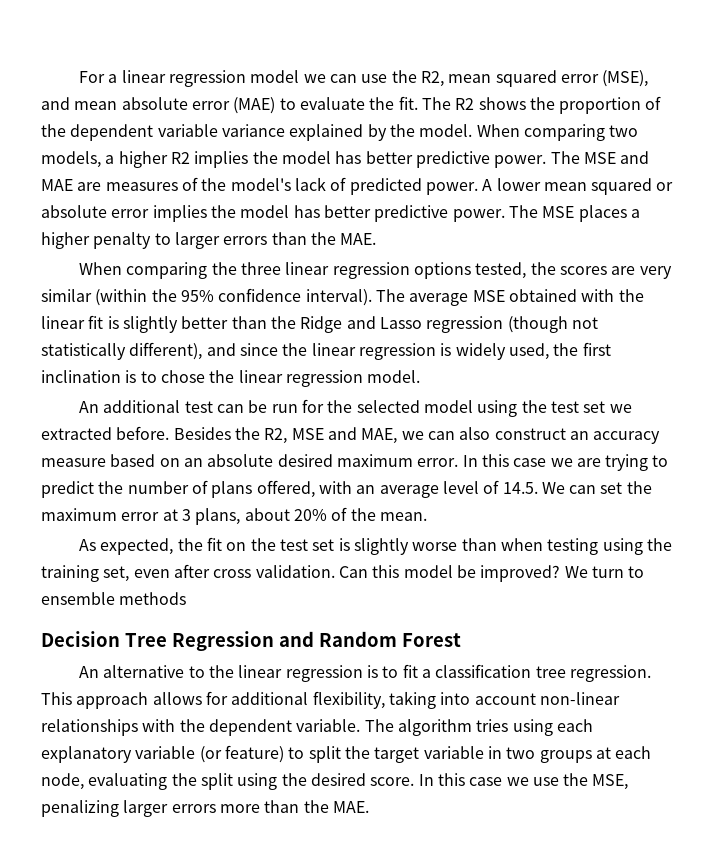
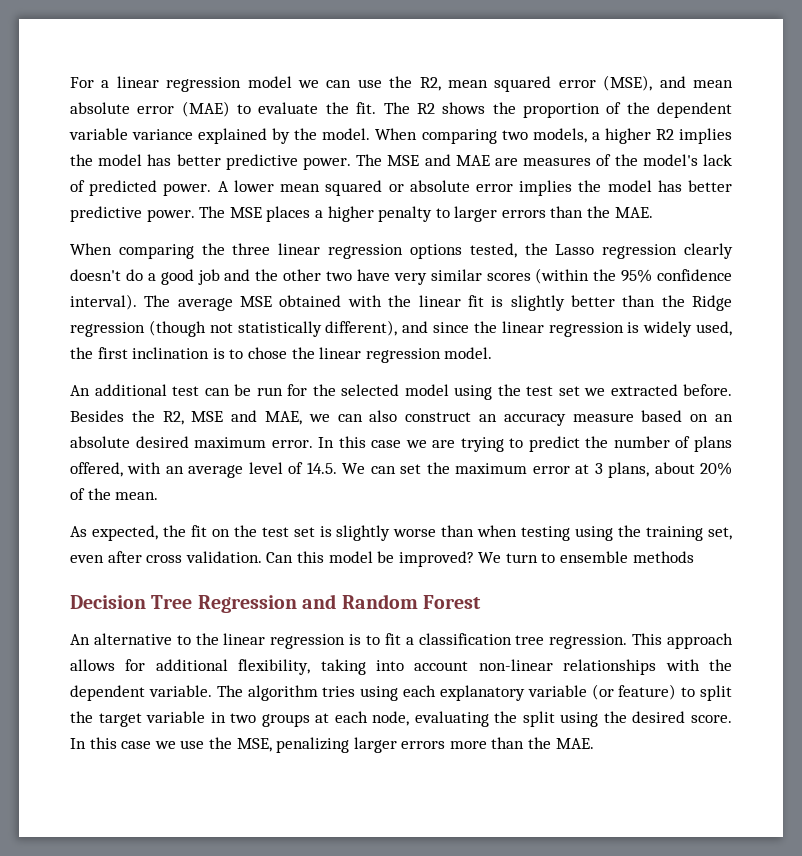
- When comparing the three linear regression options tested, the scores are very similar (within the 95% confidence interval).
+ When comparing the three linear regression options tested, the Lasso regression clearly doesn't do a good job and the other two have very similar scores (within the 95% confidence interval).
- The average MSE obtained with the linear fit is slightly better than the Ridge and Lasso regression (though not statistically different), and since the linear regression is widely used, the first inclination is to chose the linear regression model.
+ The average MSE obtained with the linear fit is slightly better than the Ridge regression (though not statistically different), and since the linear regression is widely used, the first inclination is to chose the linear regression model.

